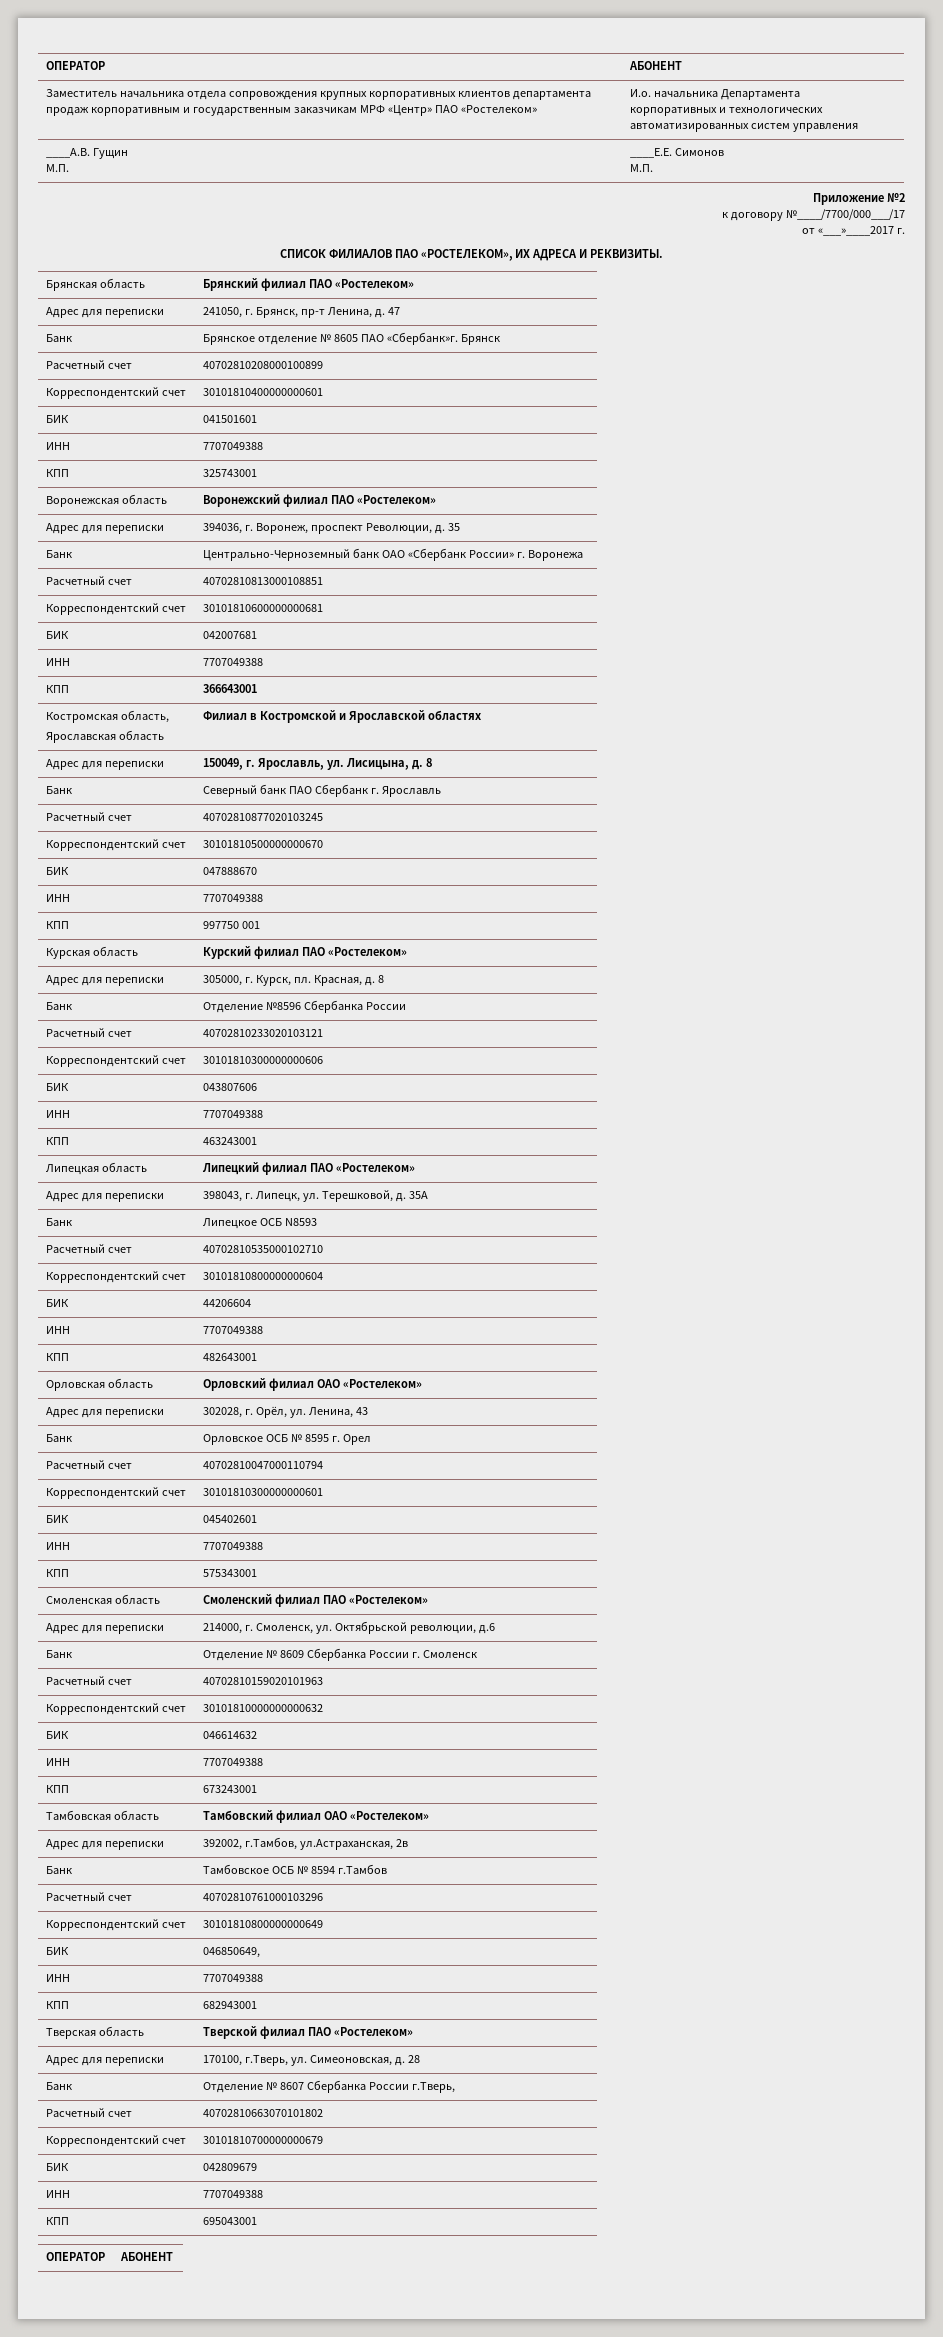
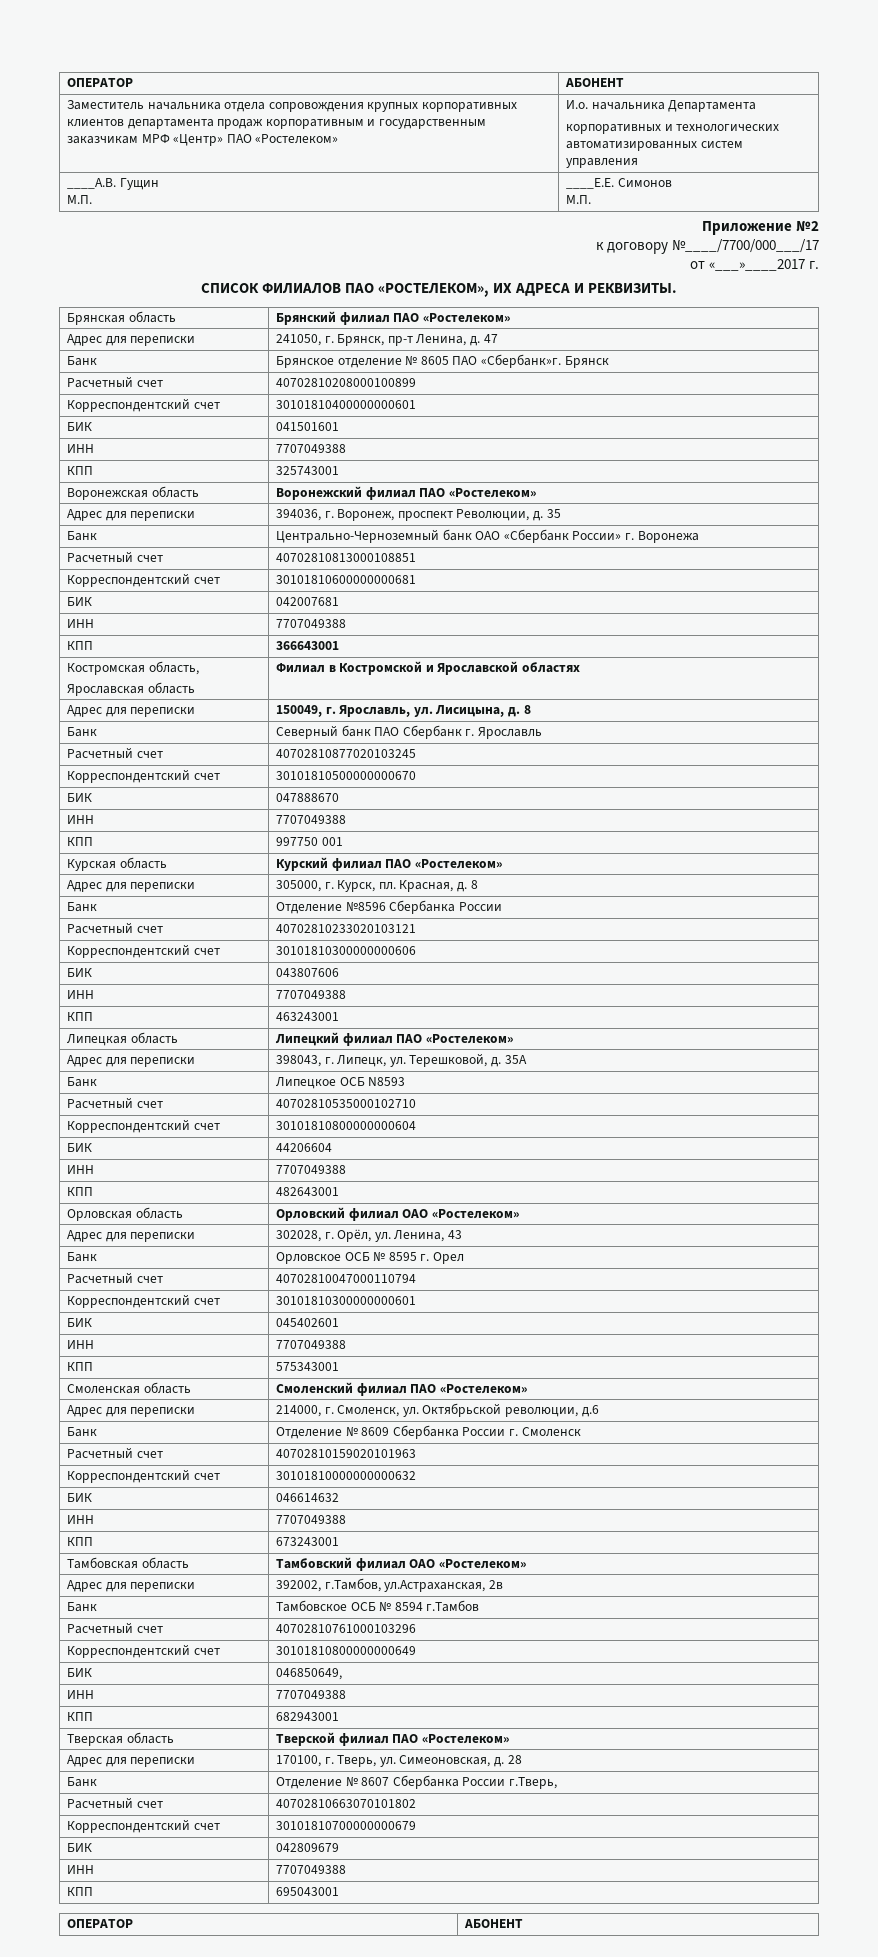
- Адрес для переписки | 170100, г.Тверь, ул. Симеоновская, д. 28
+ Адрес для переписки | 170100, г. Тверь, ул. Симеоновская, д. 28

